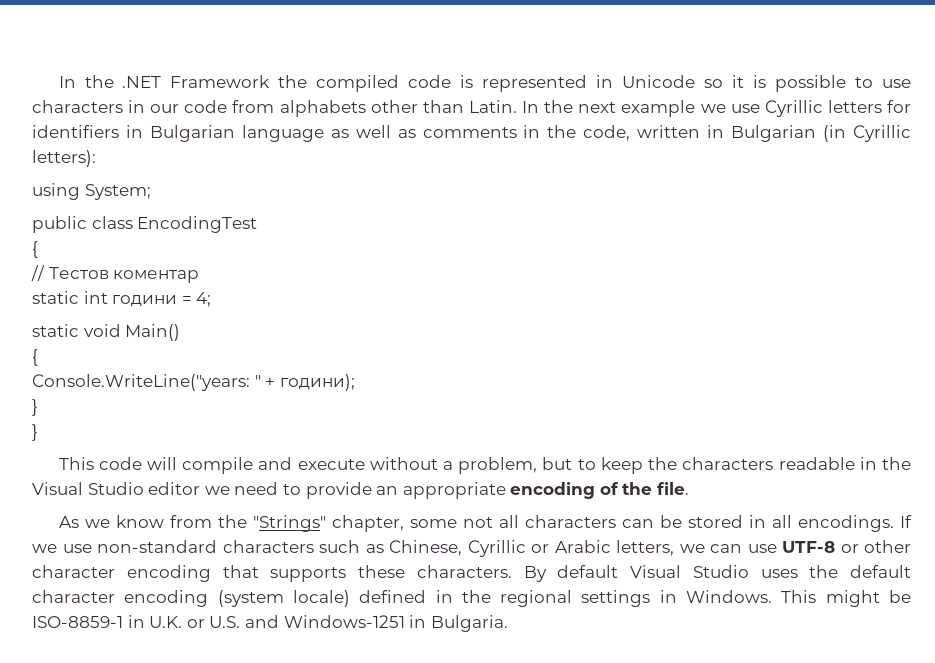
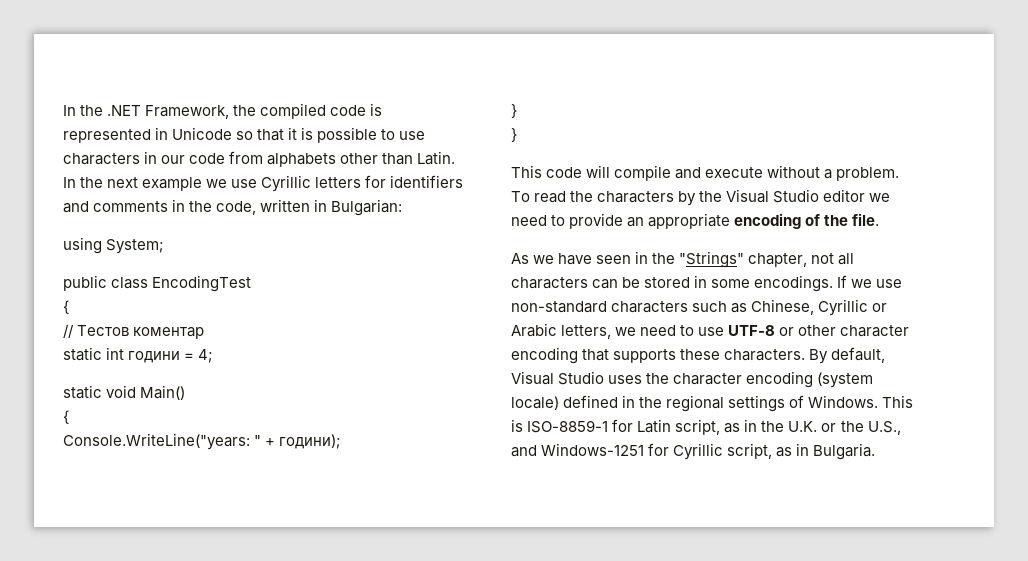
- In the .NET Framework the compiled code is represented in Unicode so it is possible to use characters in our code from alphabets other than Latin.
+ In the .NET Framework, the compiled code is represented in Unicode so that it is possible to use characters in our code from alphabets other than Latin.
- In the next example we use Cyrillic letters for identifiers in Bulgarian language as well as comments in the code, written in Bulgarian (in Cyrillic letters):
+ In the next example we use Cyrillic letters for identifiers and comments in the code, written in Bulgarian:
- This code will compile and execute without a problem, but to keep the characters readable in the Visual Studio editor we need to provide an appropriate encoding of the file.
+ This code will compile and execute without a problem. To read the characters by the Visual Studio editor we need to provide an appropriate encoding of the file.
- As we know from the "Strings" chapter, some not all characters can be stored in all encodings.
+ As we have seen in the "Strings" chapter, not all characters can be stored in some encodings.
- If we use non-standard characters such as Chinese, Cyrillic or Arabic letters, we can use UTF-8 or other character encoding that supports these characters.
+ If we use non-standard characters such as Chinese, Cyrillic or Arabic letters, we need to use UTF-8 or other character encoding that supports these characters.
- By default Visual Studio uses the default character encoding (system locale) defined in the regional settings in Windows.
+ By default, Visual Studio uses the character encoding (system locale) defined in the regional settings of Windows.
- This might be ISO-8859-1 in U.K. or U.S. and Windows-1251 in Bulgaria.
+ This is ISO-8859-1 for Latin script, as in the U.K. or the U.S., and Windows-1251 for Cyrillic script, as in Bulgaria.

